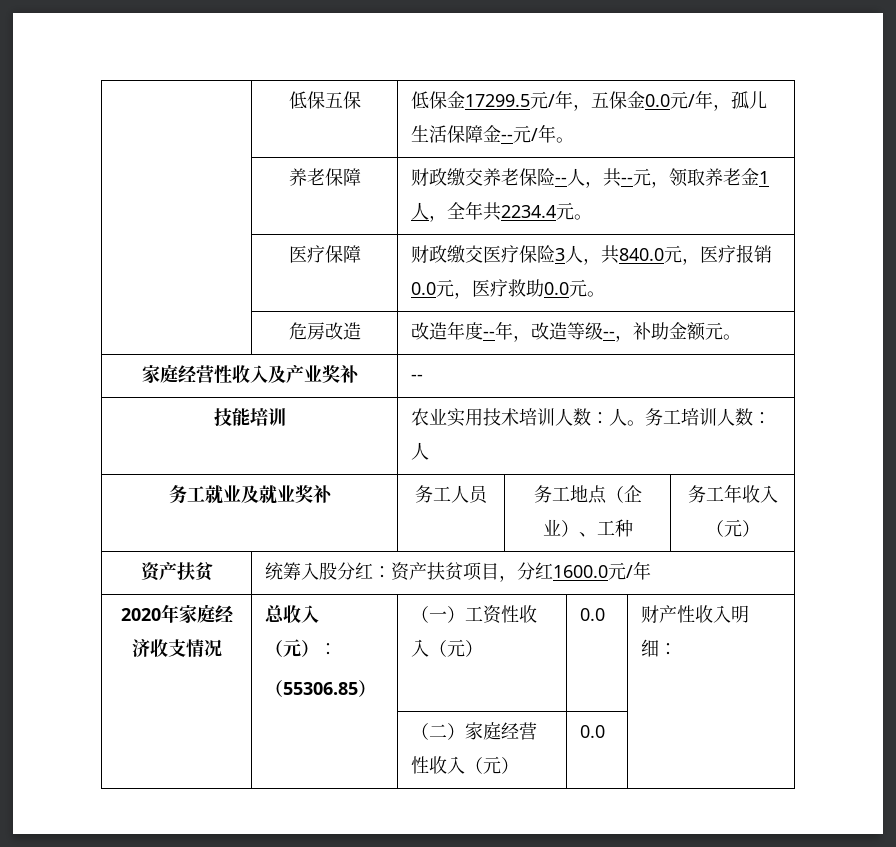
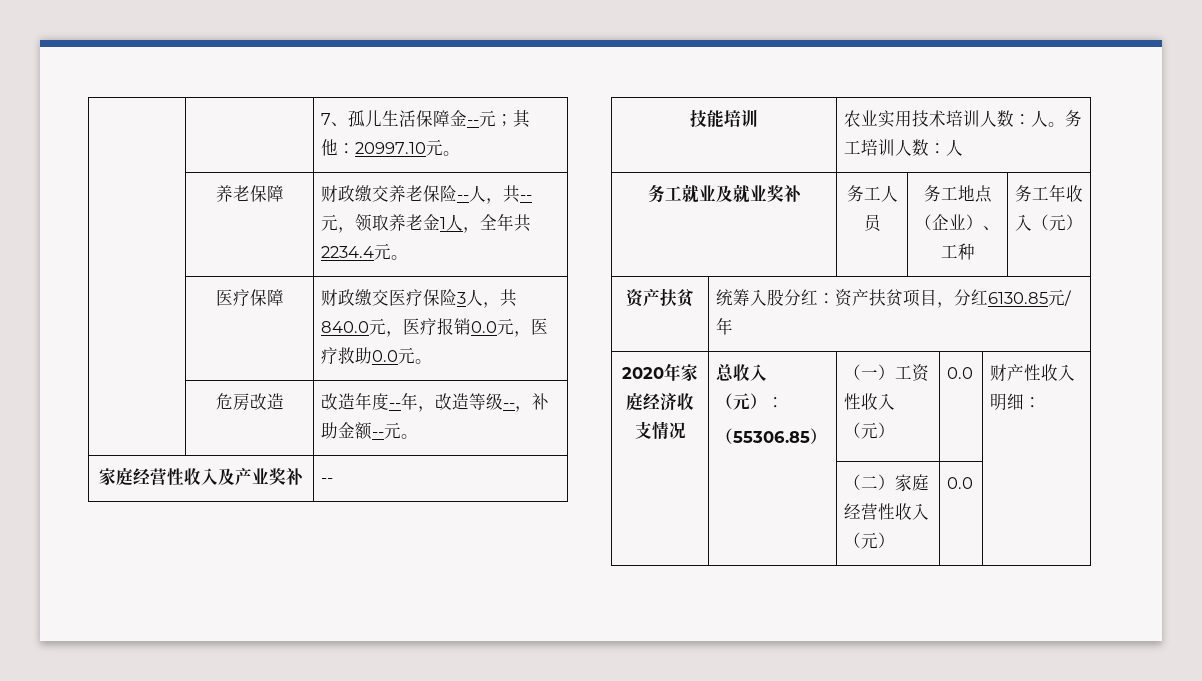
- | 低保五保 | 低保金17299.5元/年，五保金0.0元/年，孤儿生活保障金--元/年。
+ | | 7、孤儿生活保障金--元；其他：20997.10元。
- | 危房改造 | 改造年度--年，改造等级--，补助金额元。
+ | 危房改造 | 改造年度--年，改造等级--，补助金额--元。
- 资产扶贫 | 统筹入股分红：资产扶贫项目，分红1600.0元/年
+ 资产扶贫 | 统筹入股分红：资产扶贫项目，分红6130.85元/年

